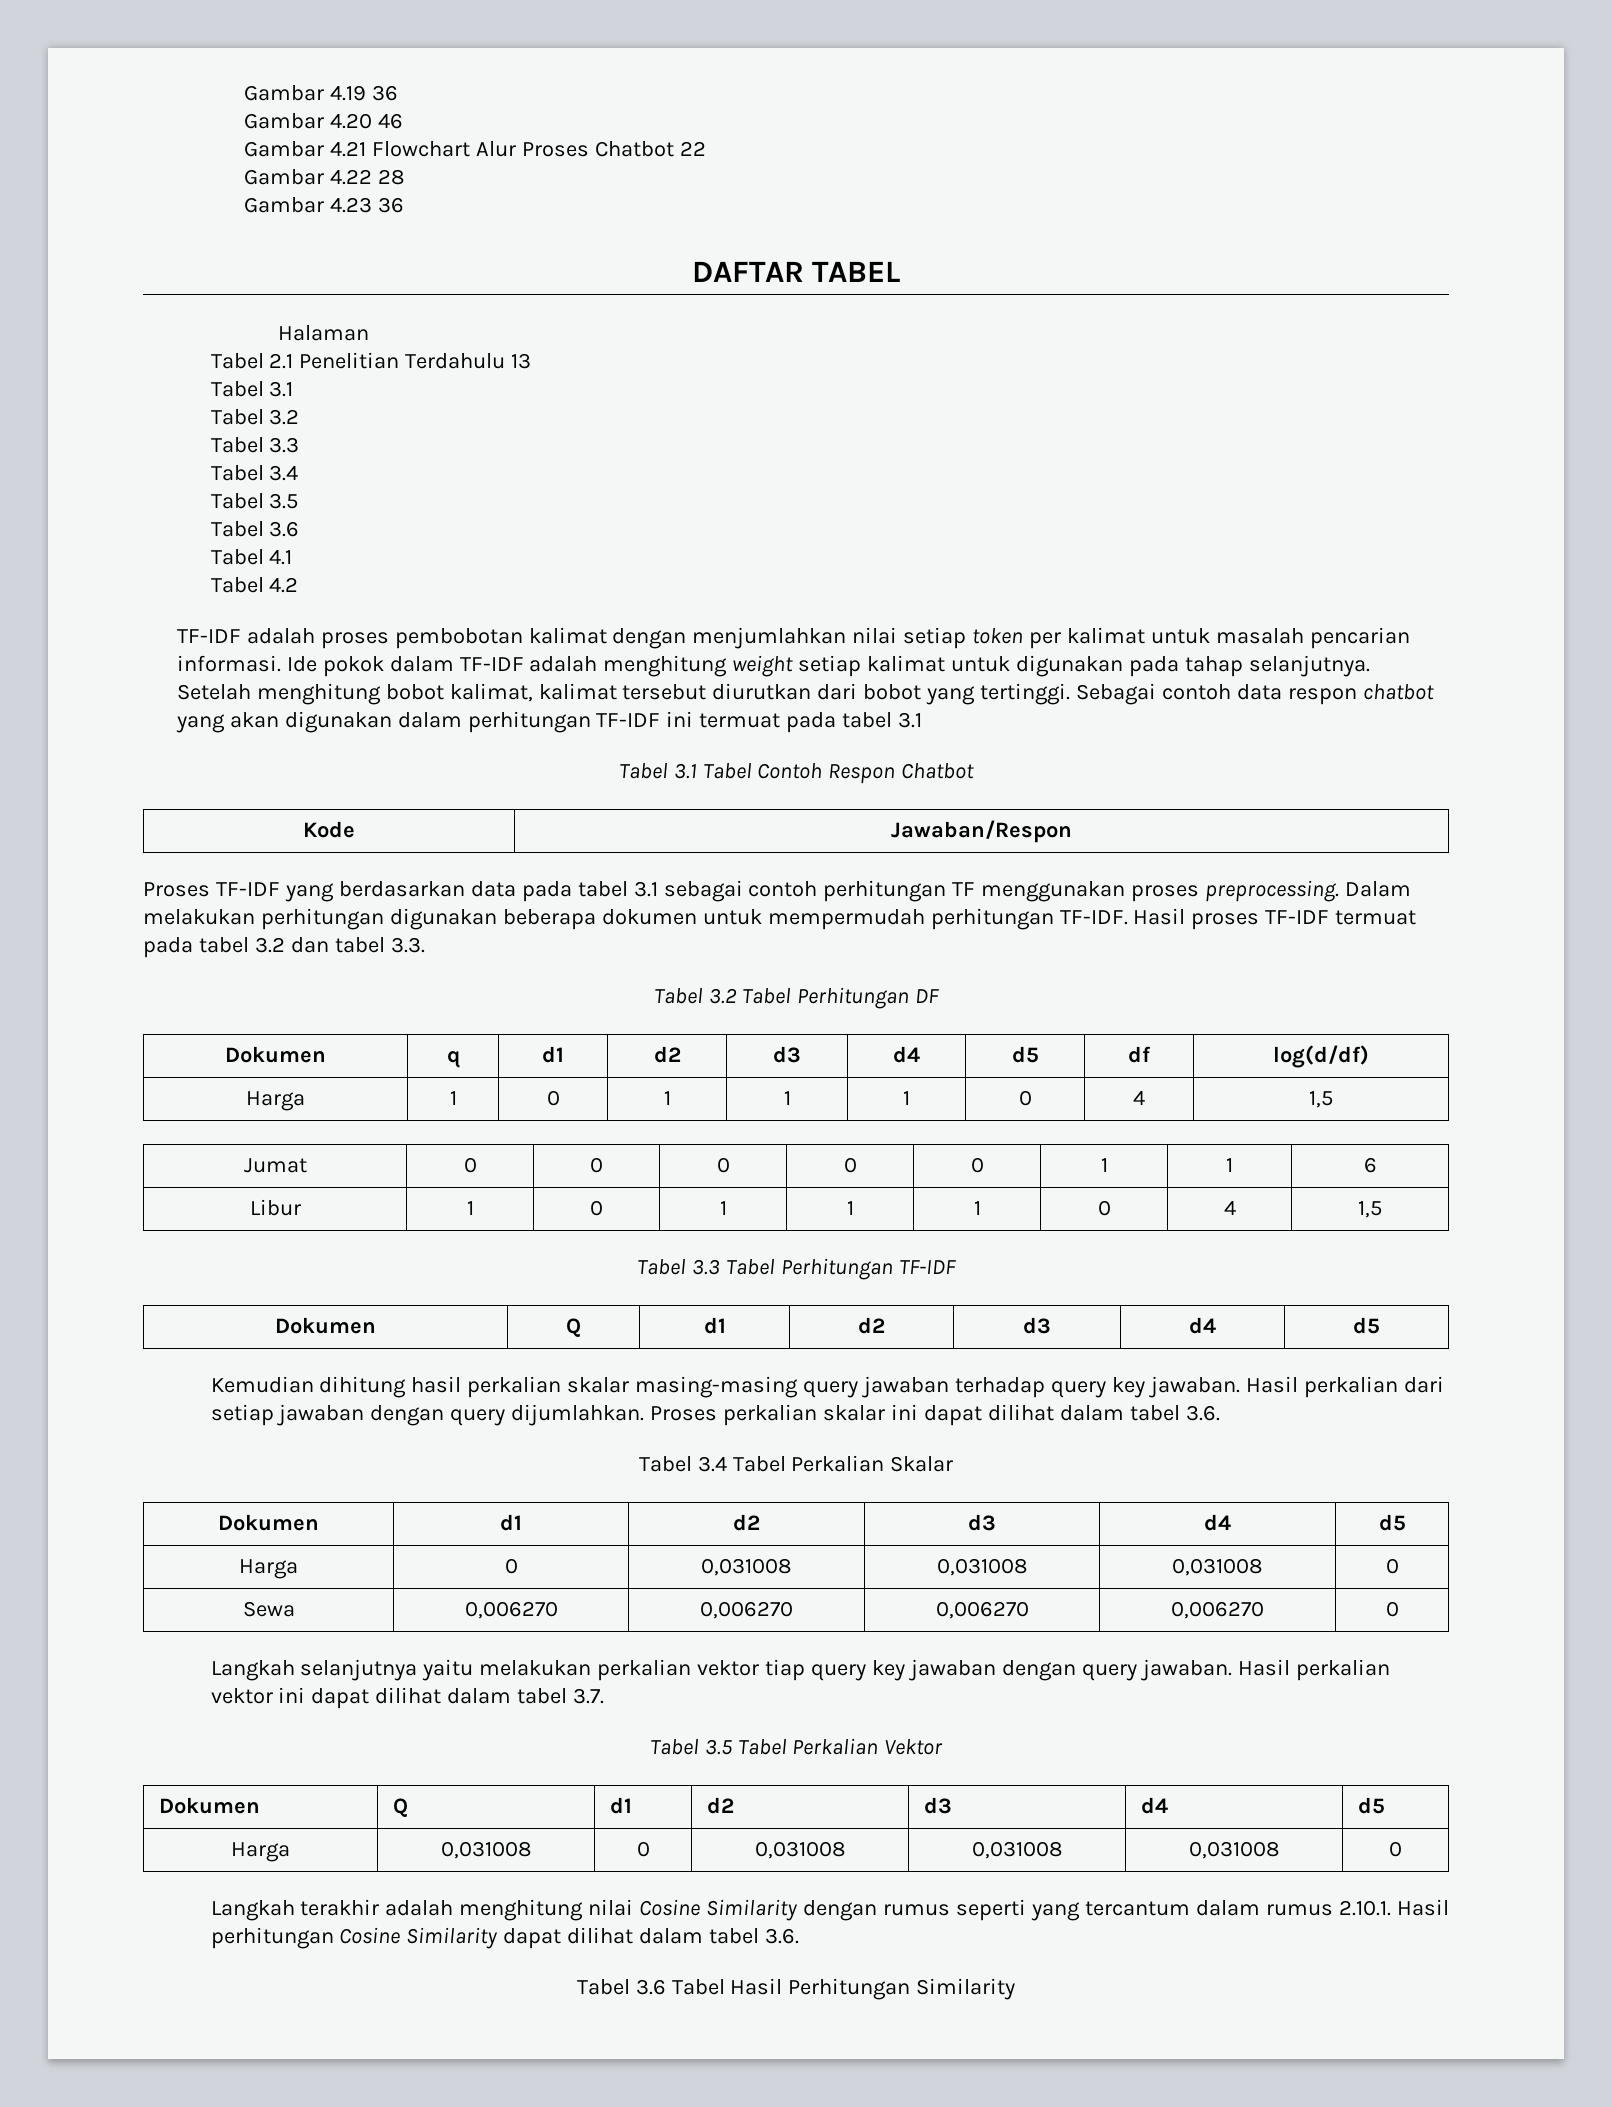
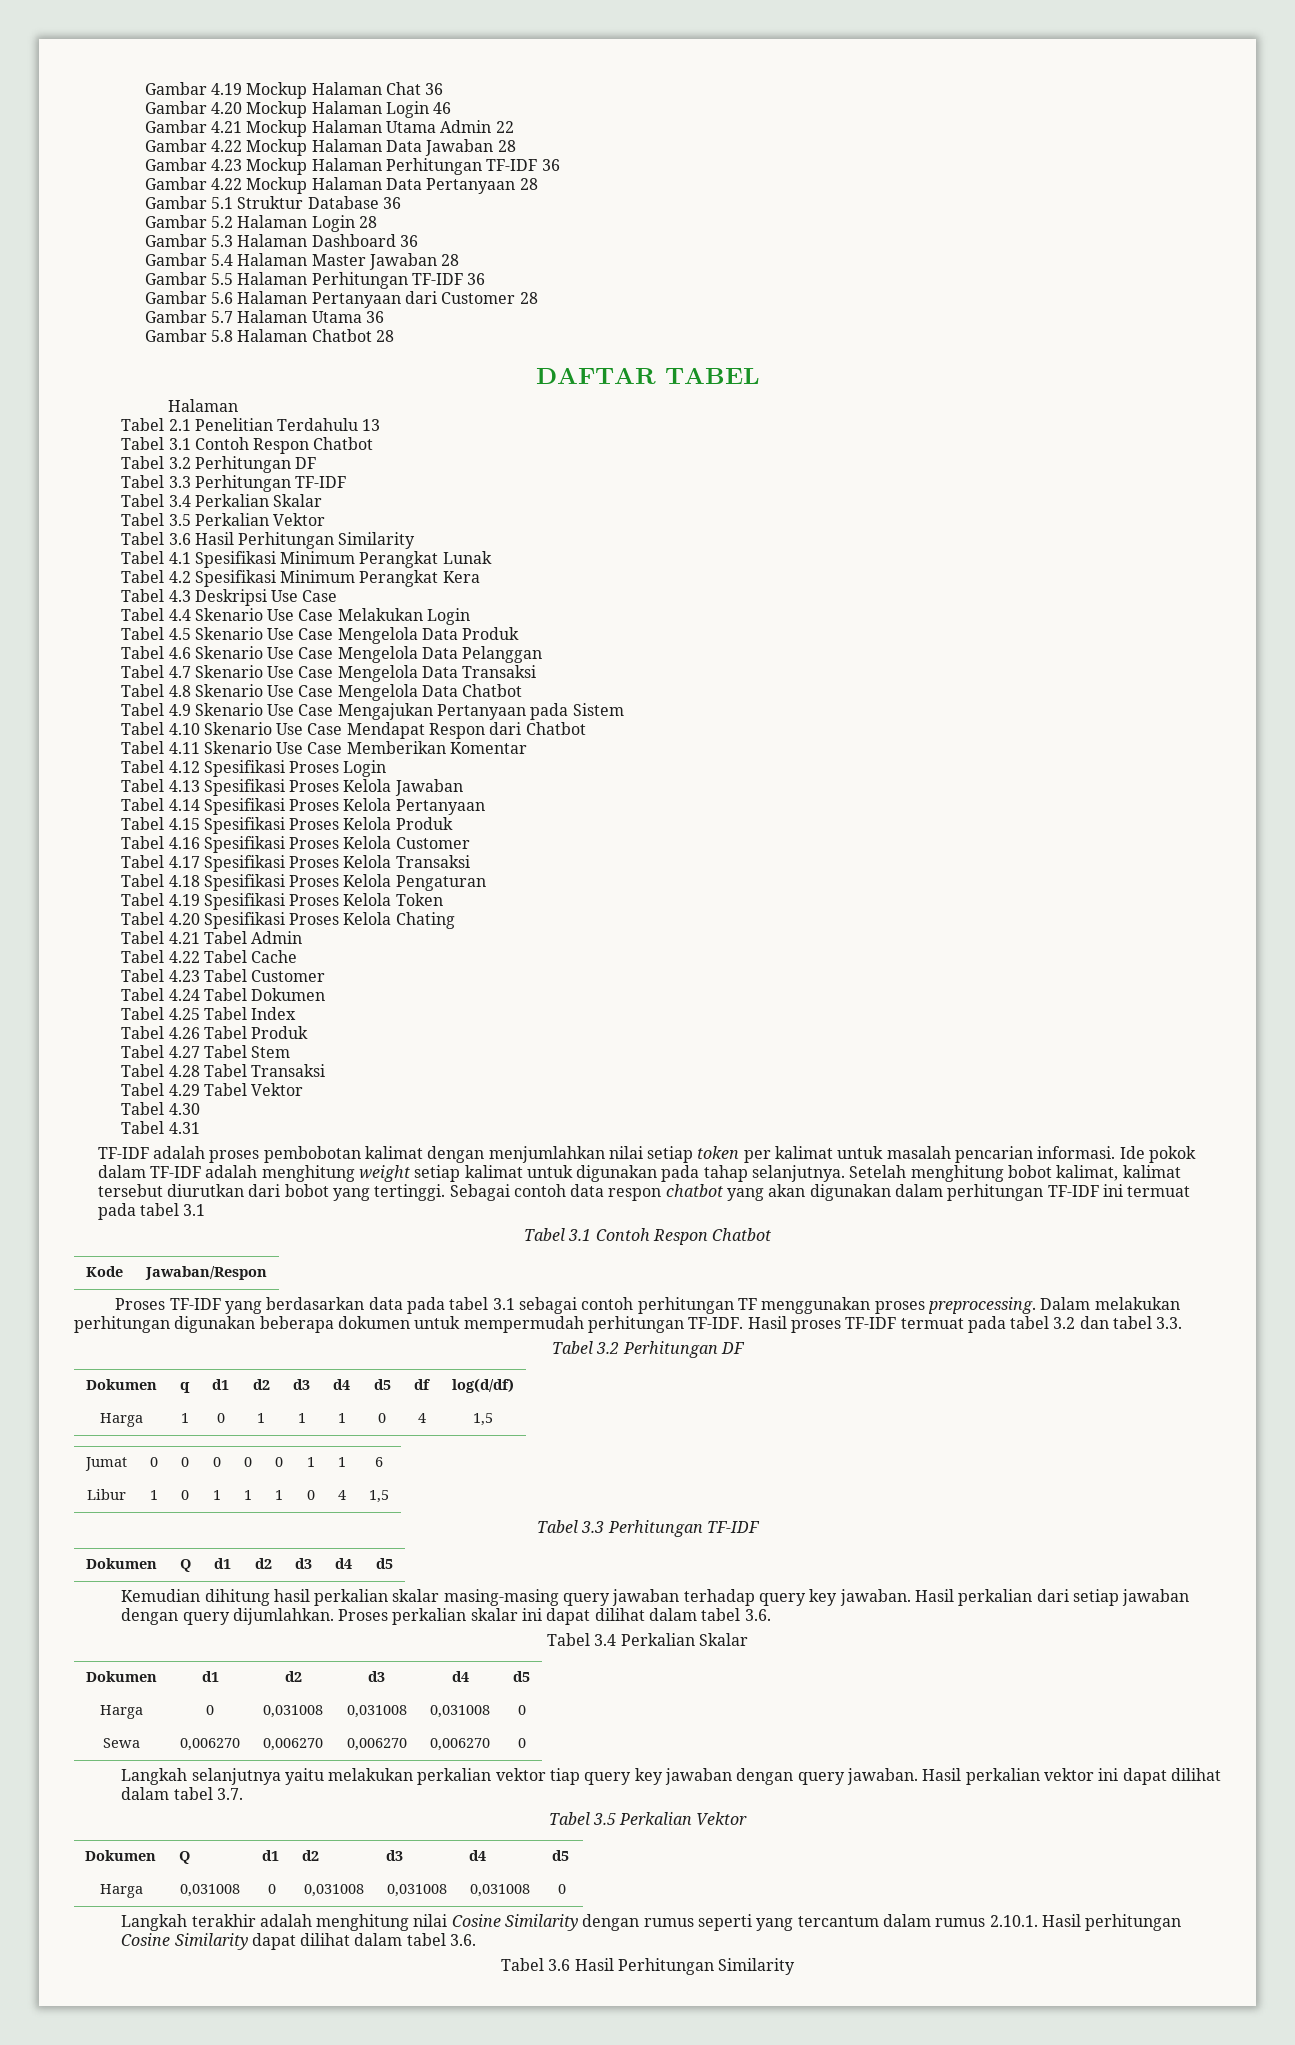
- Gambar 4.19 36
+ Gambar 4.19 Mockup Halaman Chat 36
- Gambar 4.20 46
+ Gambar 4.20 Mockup Halaman Login 46
- Gambar 4.21 Flowchart Alur Proses Chatbot 22
+ Gambar 4.21 Mockup Halaman Utama Admin 22
- Gambar 4.22 28
+ Gambar 4.22 Mockup Halaman Data Jawaban 28
- Gambar 4.23 36
+ Gambar 4.23 Mockup Halaman Perhitungan TF-IDF 36
+ Gambar 4.22 Mockup Halaman Data Pertanyaan 28
+ Gambar 5.1 Struktur Database 36
+ Gambar 5.2 Halaman Login 28
+ Gambar 5.3 Halaman Dashboard 36
+ Gambar 5.4 Halaman Master Jawaban 28
+ Gambar 5.5 Halaman Perhitungan TF-IDF 36
+ Gambar 5.6 Halaman Pertanyaan dari Customer 28
+ Gambar 5.7 Halaman Utama 36
+ Gambar 5.8 Halaman Chatbot 28
  Tabel 2.1 Penelitian Terdahulu 13
- Tabel 3.1
- Tabel 3.2
- Tabel 3.3
- Tabel 3.4
- Tabel 3.5
- Tabel 3.6
+ Tabel 3.1 Contoh Respon Chatbot
+ Tabel 3.2 Perhitungan DF
+ Tabel 3.3 Perhitungan TF-IDF
+ Tabel 3.4 Perkalian Skalar
+ Tabel 3.5 Perkalian Vektor
+ Tabel 3.6 Hasil Perhitungan Similarity
- Tabel 4.1
- Tabel 4.2
+ Tabel 4.1 Spesifikasi Minimum Perangkat Lunak
+ Tabel 4.2 Spesifikasi Minimum Perangkat Kera
+ Tabel 4.3 Deskripsi Use Case
+ Tabel 4.4 Skenario Use Case Melakukan Login
+ Tabel 4.5 Skenario Use Case Mengelola Data Produk
+ Tabel 4.6 Skenario Use Case Mengelola Data Pelanggan
+ Tabel 4.7 Skenario Use Case Mengelola Data Transaksi
+ Tabel 4.8 Skenario Use Case Mengelola Data Chatbot
+ Tabel 4.9 Skenario Use Case Mengajukan Pertanyaan pada Sistem
+ Tabel 4.10 Skenario Use Case Mendapat Respon dari Chatbot
+ Tabel 4.11 Skenario Use Case Memberikan Komentar
+ Tabel 4.12 Spesifikasi Proses Login
+ Tabel 4.13 Spesifikasi Proses Kelola Jawaban
+ Tabel 4.14 Spesifikasi Proses Kelola Pertanyaan
+ Tabel 4.15 Spesifikasi Proses Kelola Produk
+ Tabel 4.16 Spesifikasi Proses Kelola Customer
+ Tabel 4.17 Spesifikasi Proses Kelola Transaksi
+ Tabel 4.18 Spesifikasi Proses Kelola Pengaturan
+ Tabel 4.19 Spesifikasi Proses Kelola Token
+ Tabel 4.20 Spesifikasi Proses Kelola Chating
+ Tabel 4.21 Tabel Admin
+ Tabel 4.22 Tabel Cache
+ Tabel 4.23 Tabel Customer
+ Tabel 4.24 Tabel Dokumen
+ Tabel 4.25 Tabel Index
+ Tabel 4.26 Tabel Produk
+ Tabel 4.27 Tabel Stem
+ Tabel 4.28 Tabel Transaksi
+ Tabel 4.29 Tabel Vektor
+ Tabel 4.30
+ Tabel 4.31
  Sebagai contoh data respon chatbot yang akan digunakan dalam perhitungan TF-IDF ini termuat pada tabel 3.1
- Tabel 3.1 Tabel Contoh Respon Chatbot
+ Tabel 3.1 Contoh Respon Chatbot
  Hasil proses TF-IDF termuat pada tabel 3.2 dan tabel 3.3.
- Tabel 3.2 Tabel Perhitungan DF
+ Tabel 3.2 Perhitungan DF
  Libur | 1 | 0 | 1 | 1 | 1 | 0 | 4 | 1,5
- Tabel 3.3 Tabel Perhitungan TF-IDF
+ Tabel 3.3 Perhitungan TF-IDF
  Proses perkalian skalar ini dapat dilihat dalam tabel 3.6.
- Tabel 3.4 Tabel Perkalian Skalar
+ Tabel 3.4 Perkalian Skalar
  Hasil perkalian vektor ini dapat dilihat dalam tabel 3.7.
- Tabel 3.5 Tabel Perkalian Vektor
+ Tabel 3.5 Perkalian Vektor
  Langkah terakhir adalah menghitung nilai Cosine Similarity dengan rumus seperti yang tercantum dalam rumus 2.10.1. Hasil perhitungan Cosine Similarity dapat dilihat dalam tabel 3.6.
- Tabel 3.6 Tabel Hasil Perhitungan Similarity
+ Tabel 3.6 Hasil Perhitungan Similarity

